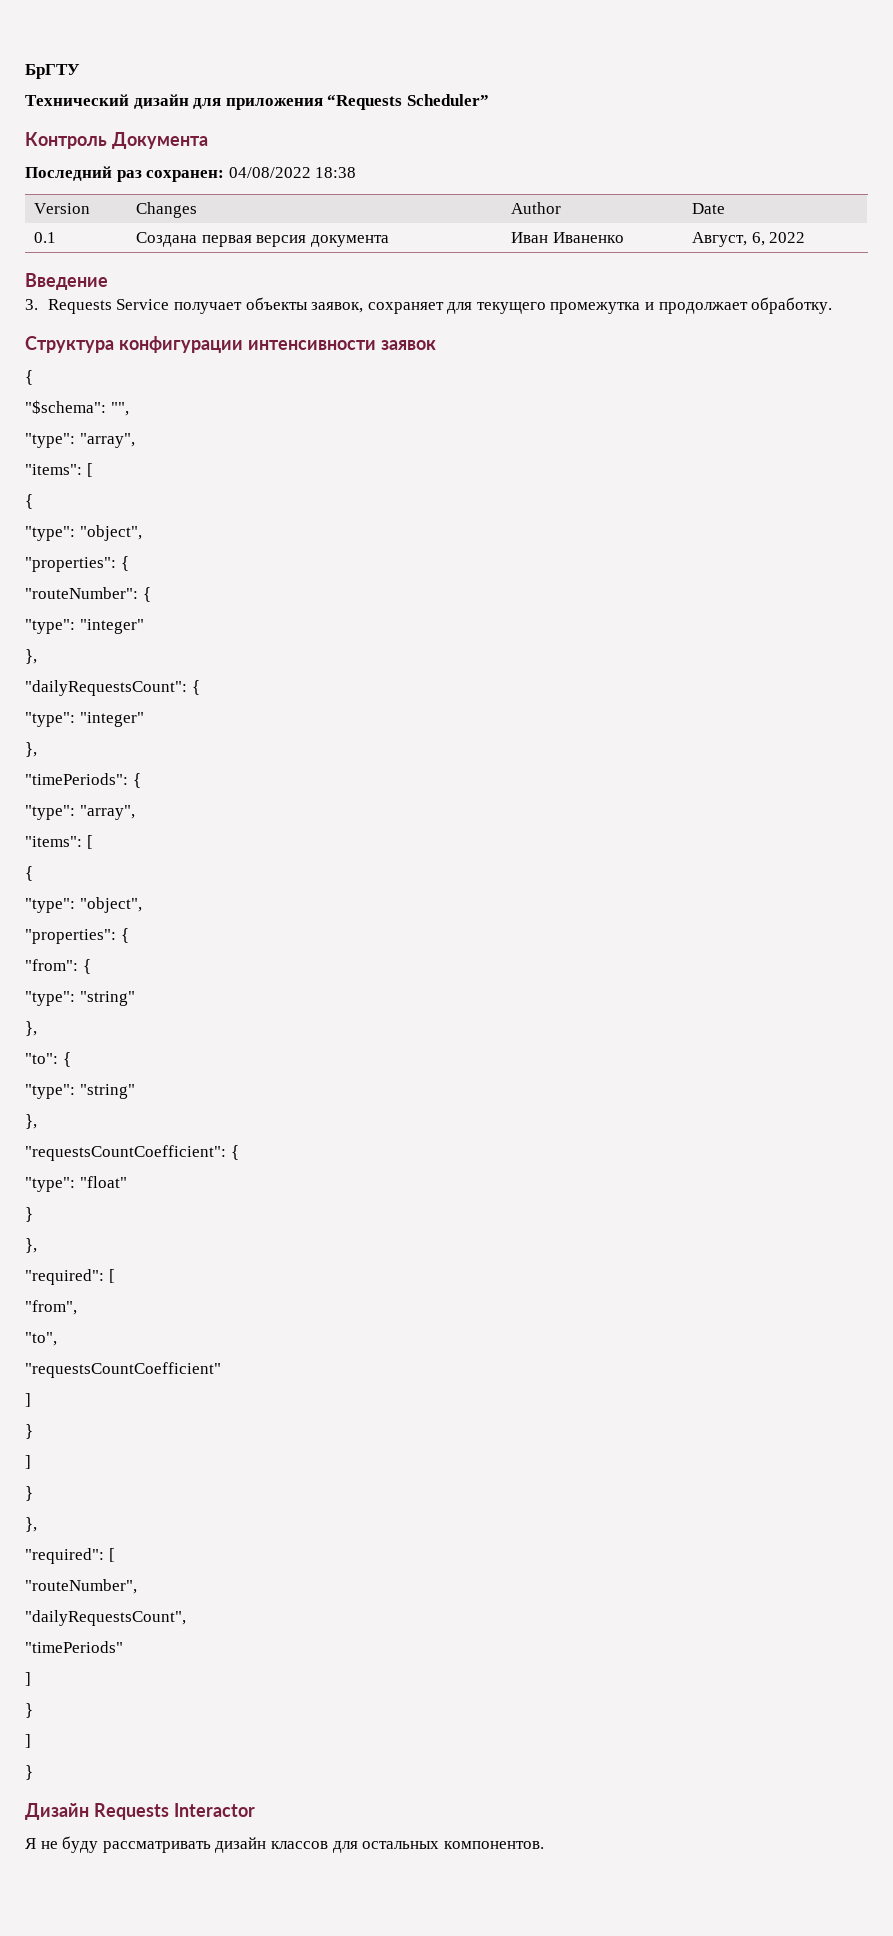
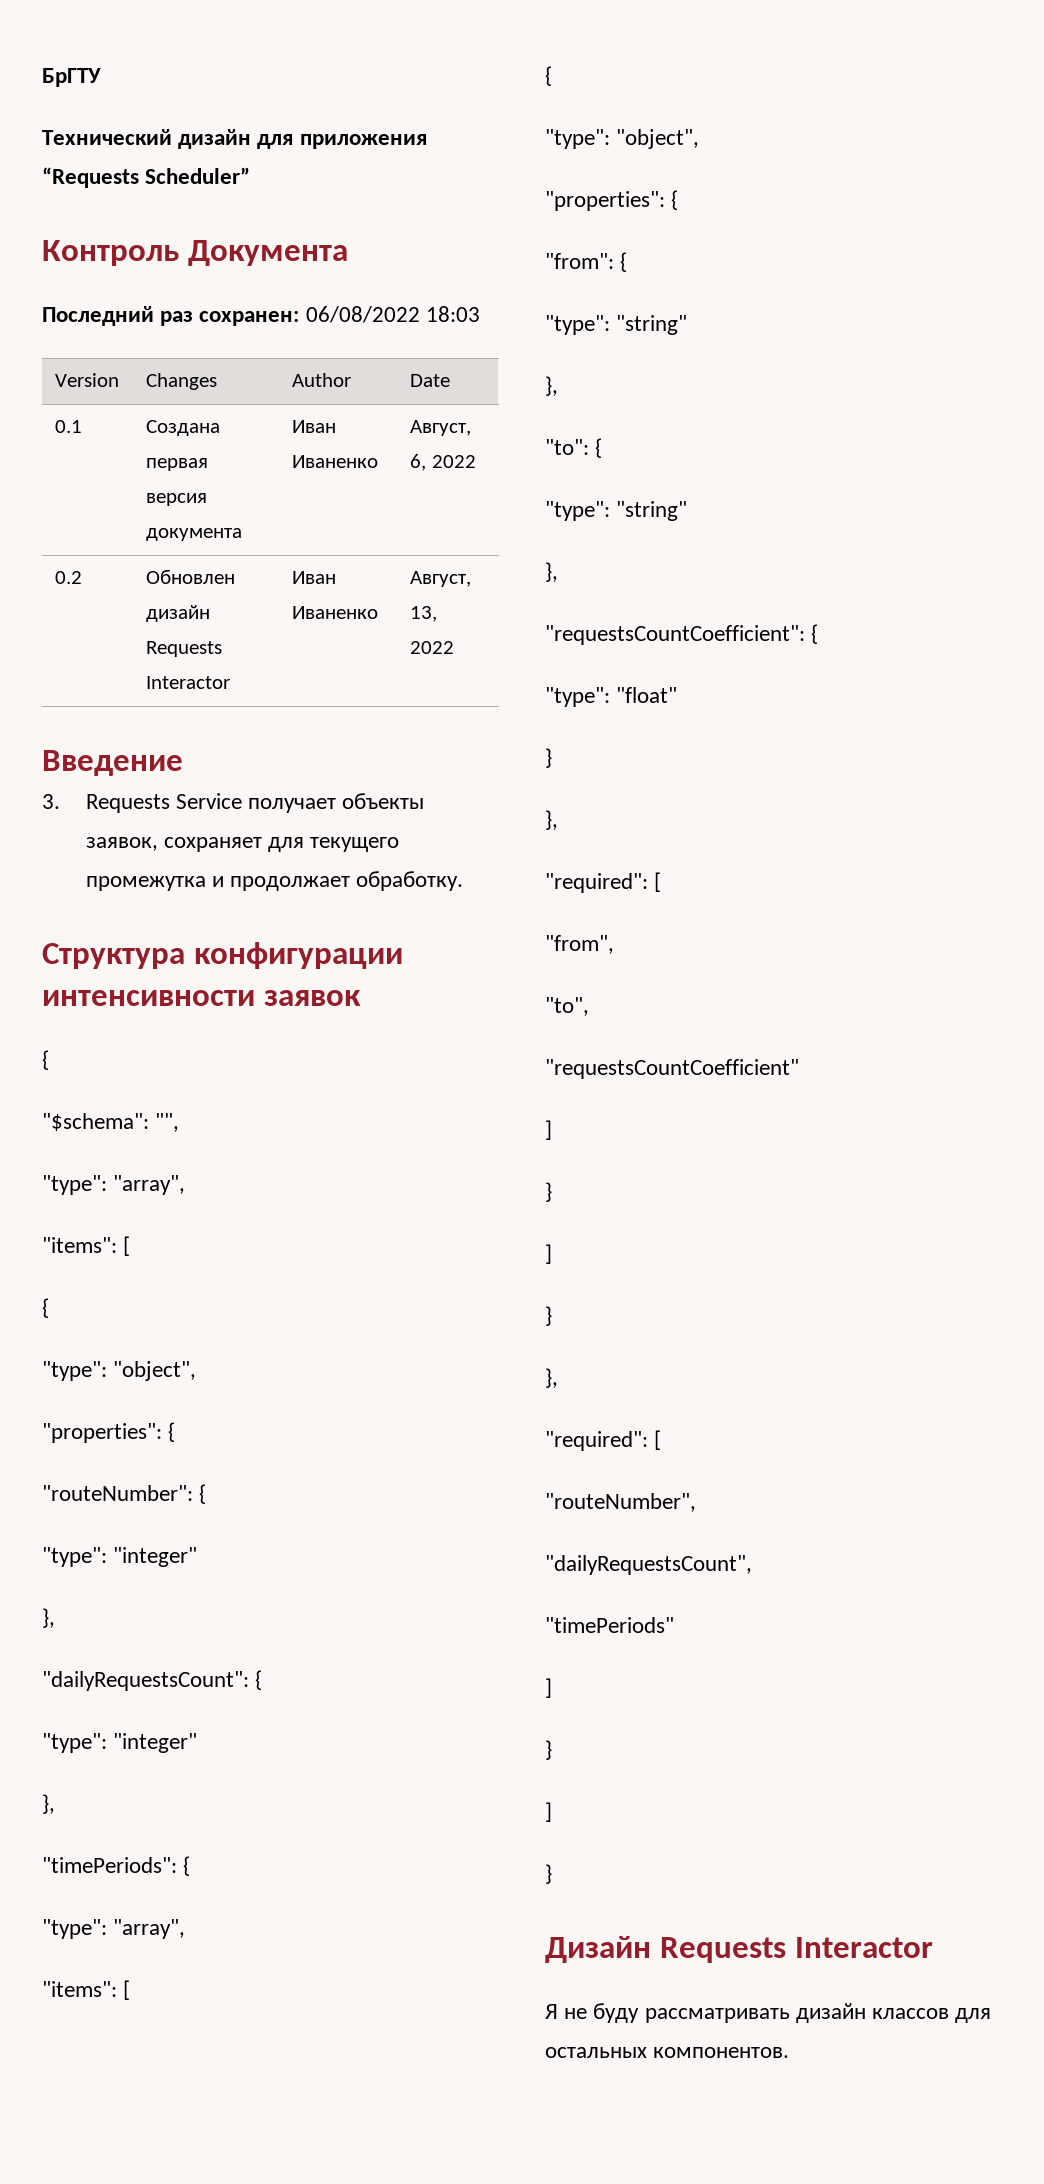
- Последний раз сохранен: 04/08/2022 18:38
+ Последний раз сохранен: 06/08/2022 18:03
+ 0.2 | Обновлен дизайн Requests Interactor | Иван Иваненко | Август, 13, 2022

